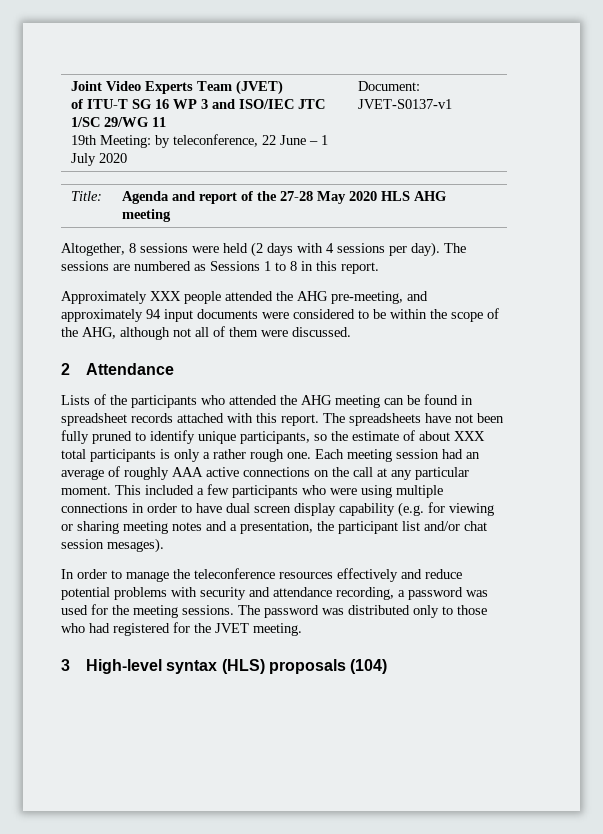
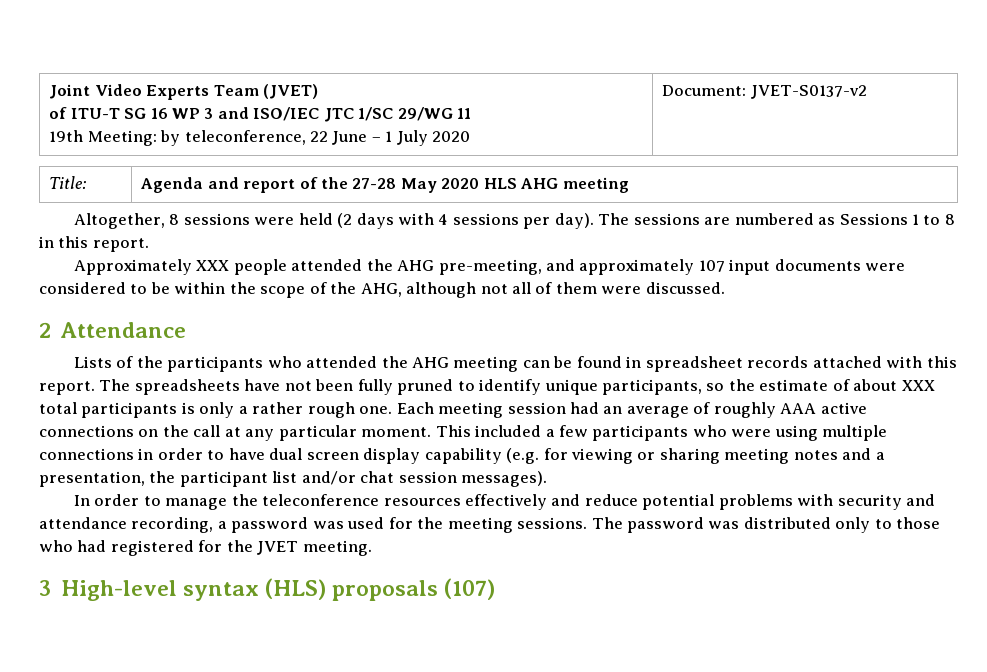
  Joint Video Experts Team (JVET)
  of ITU-T SG 16 WP 3 and ISO/IEC JTC 1/SC 29/WG 11
- 19th Meeting: by teleconference, 22 June – 1 July 2020 | Document: JVET-S0137-v1
+ 19th Meeting: by teleconference, 22 June – 1 July 2020 | Document: JVET-S0137-v2
- Approximately XXX people attended the AHG pre-meeting, and approximately 94 input documents were considered to be within the scope of the AHG, although not all of them were discussed.
+ Approximately XXX people attended the AHG pre-meeting, and approximately 107 input documents were considered to be within the scope of the AHG, although not all of them were discussed.
- This included a few participants who were using multiple connections in order to have dual screen display capability (e.g. for viewing or sharing meeting notes and a presentation, the participant list and/or chat session mesages).
+ This included a few participants who were using multiple connections in order to have dual screen display capability (e.g. for viewing or sharing meeting notes and a presentation, the participant list and/or chat session messages).
- 3 High-level syntax (HLS) proposals (104)
+ 3 High-level syntax (HLS) proposals (107)

